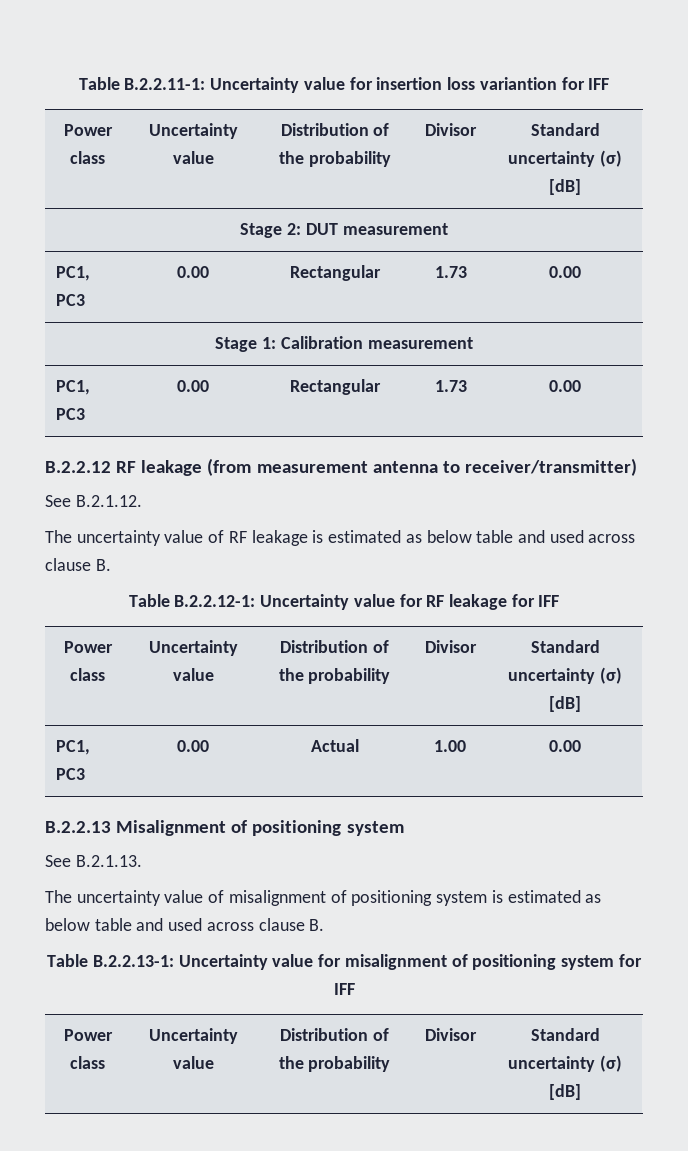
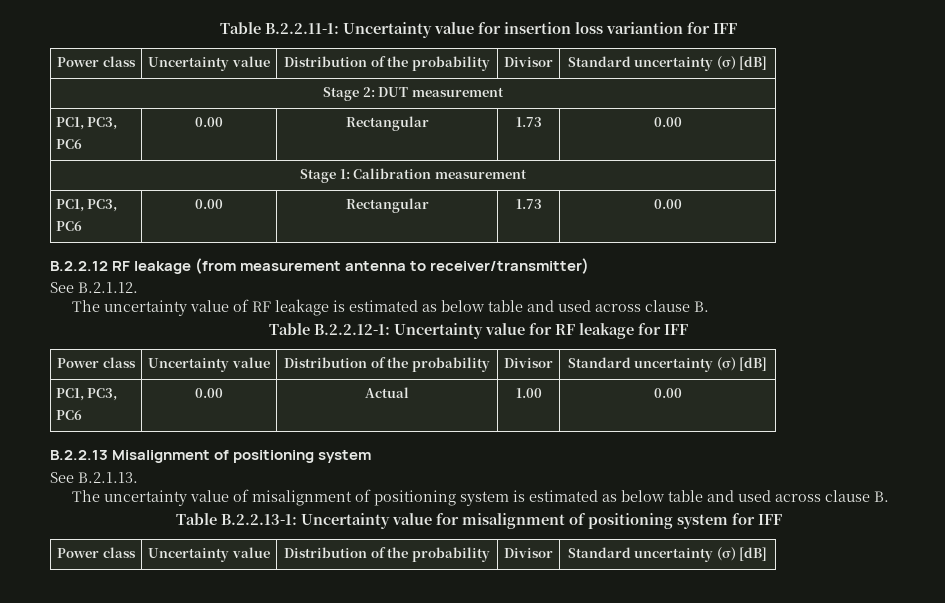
  Stage 2: DUT measurement
- PC1, PC3 | 0.00 | Rectangular | 1.73 | 0.00
+ PC1, PC3,
+ PC6 | 0.00 | Rectangular | 1.73 | 0.00
  Stage 1: Calibration measurement
- PC1, PC3 | 0.00 | Rectangular | 1.73 | 0.00
+ PC1, PC3,
+ PC6 | 0.00 | Rectangular | 1.73 | 0.00
  Table B.2.2.12-1: Uncertainty value for RF leakage for IFF
  Power class | Uncertainty value | Distribution of the probability | Divisor | Standard uncertainty (σ) [dB]
- PC1, PC3 | 0.00 | Actual | 1.00 | 0.00
+ PC1, PC3,
+ PC6 | 0.00 | Actual | 1.00 | 0.00

